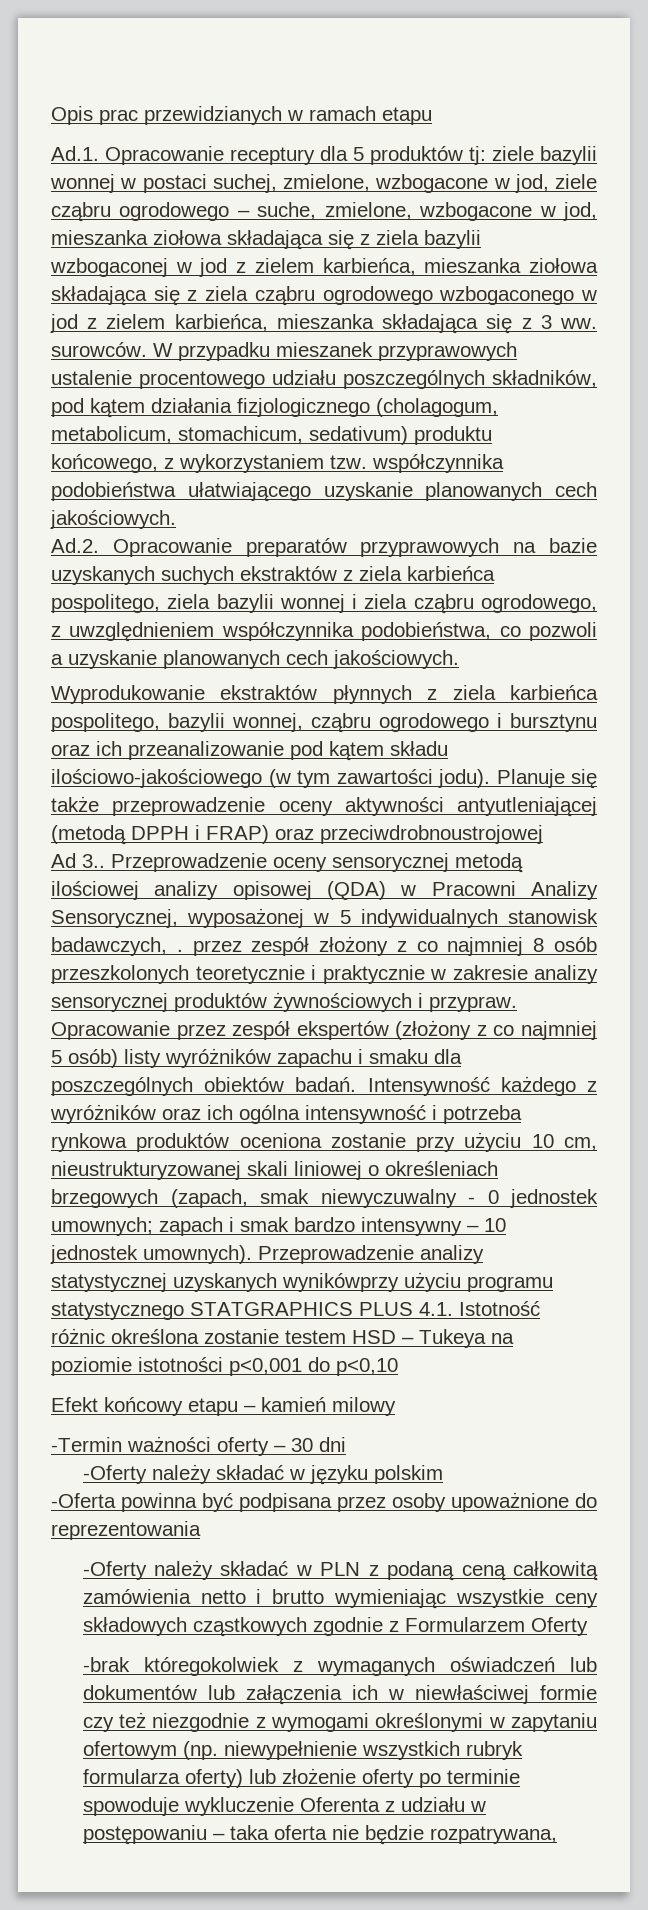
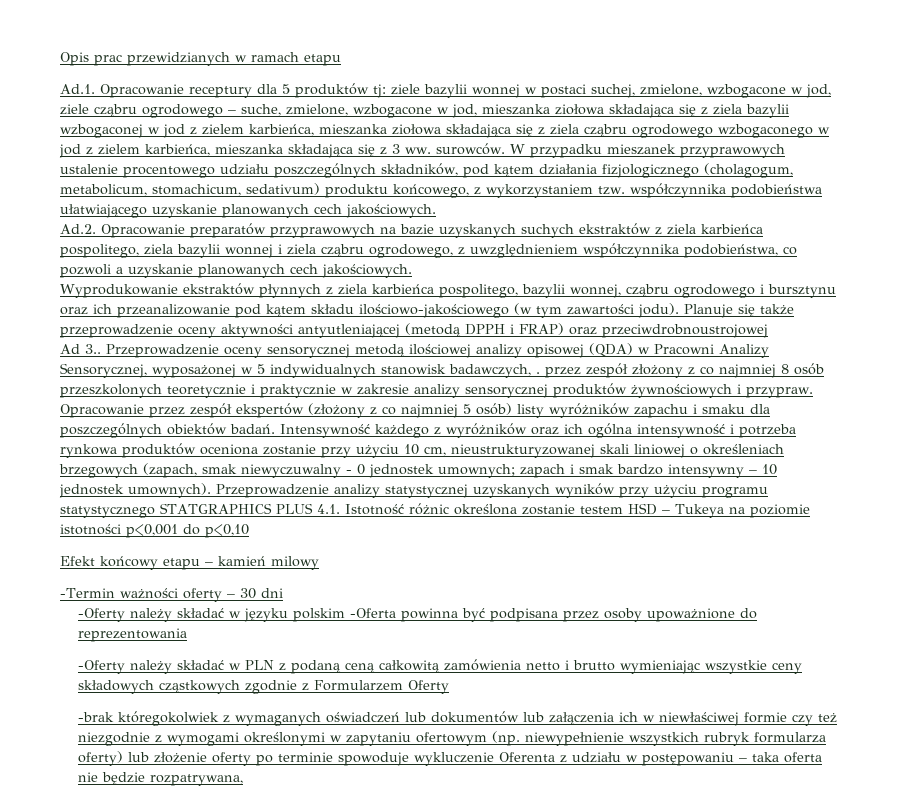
- Przeprowadzenie analizy statystycznej uzyskanych wynikówprzy użyciu programu statystycznego STATGRAPHICS PLUS 4.1. Istotność różnic określona zostanie testem HSD – Tukeya na poziomie istotności p<0,001 do p<0,10
+ Przeprowadzenie analizy statystycznej uzyskanych wyników przy użyciu programu statystycznego STATGRAPHICS PLUS 4.1. Istotność różnic określona zostanie testem HSD – Tukeya na poziomie istotności p<0,001 do p<0,10
- -Oferty należy składać w języku polskim
- -Oferta powinna być podpisana przez osoby upoważnione do reprezentowania
+ -Oferty należy składać w języku polskim -Oferta powinna być podpisana przez osoby upoważnione do reprezentowania

